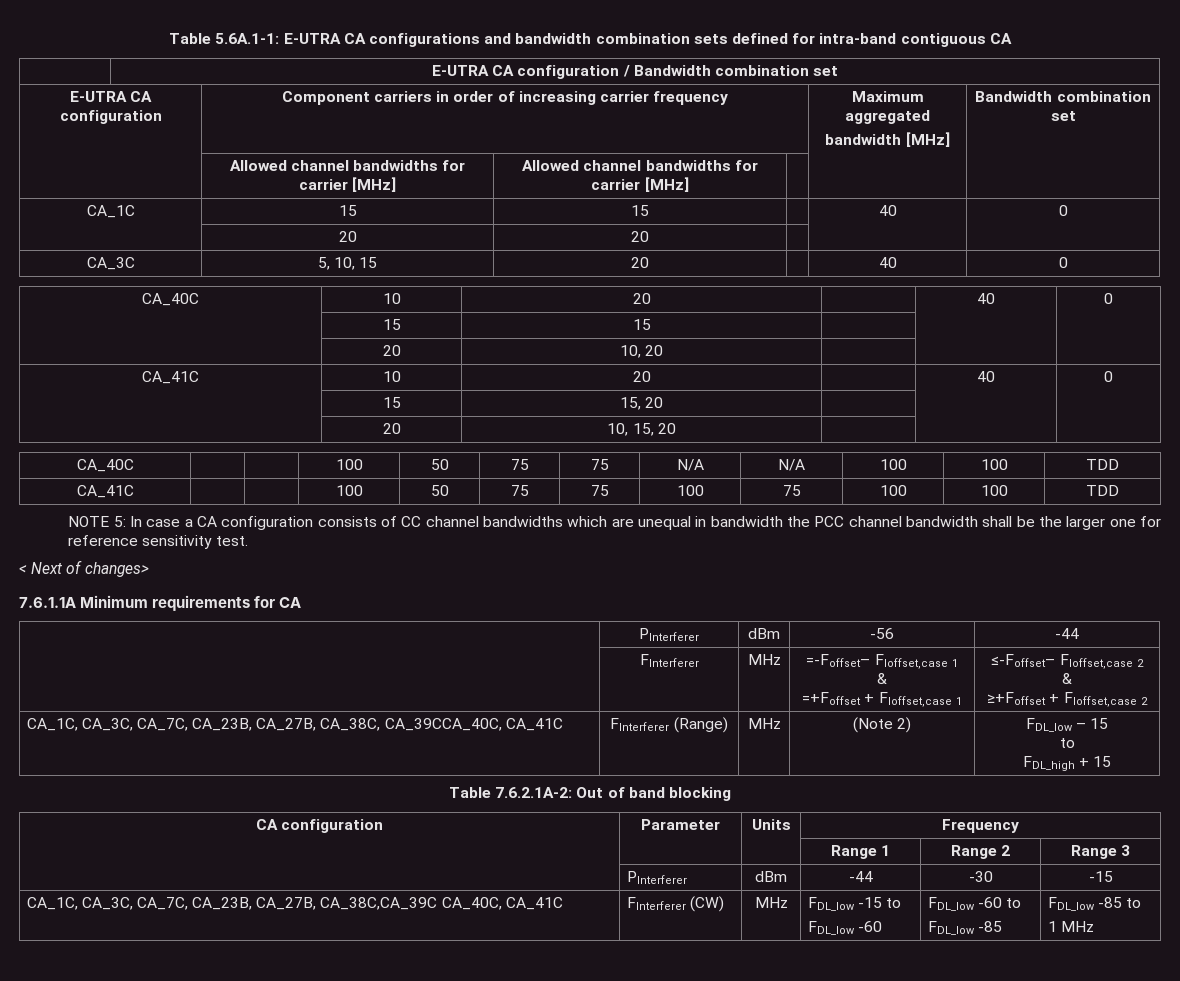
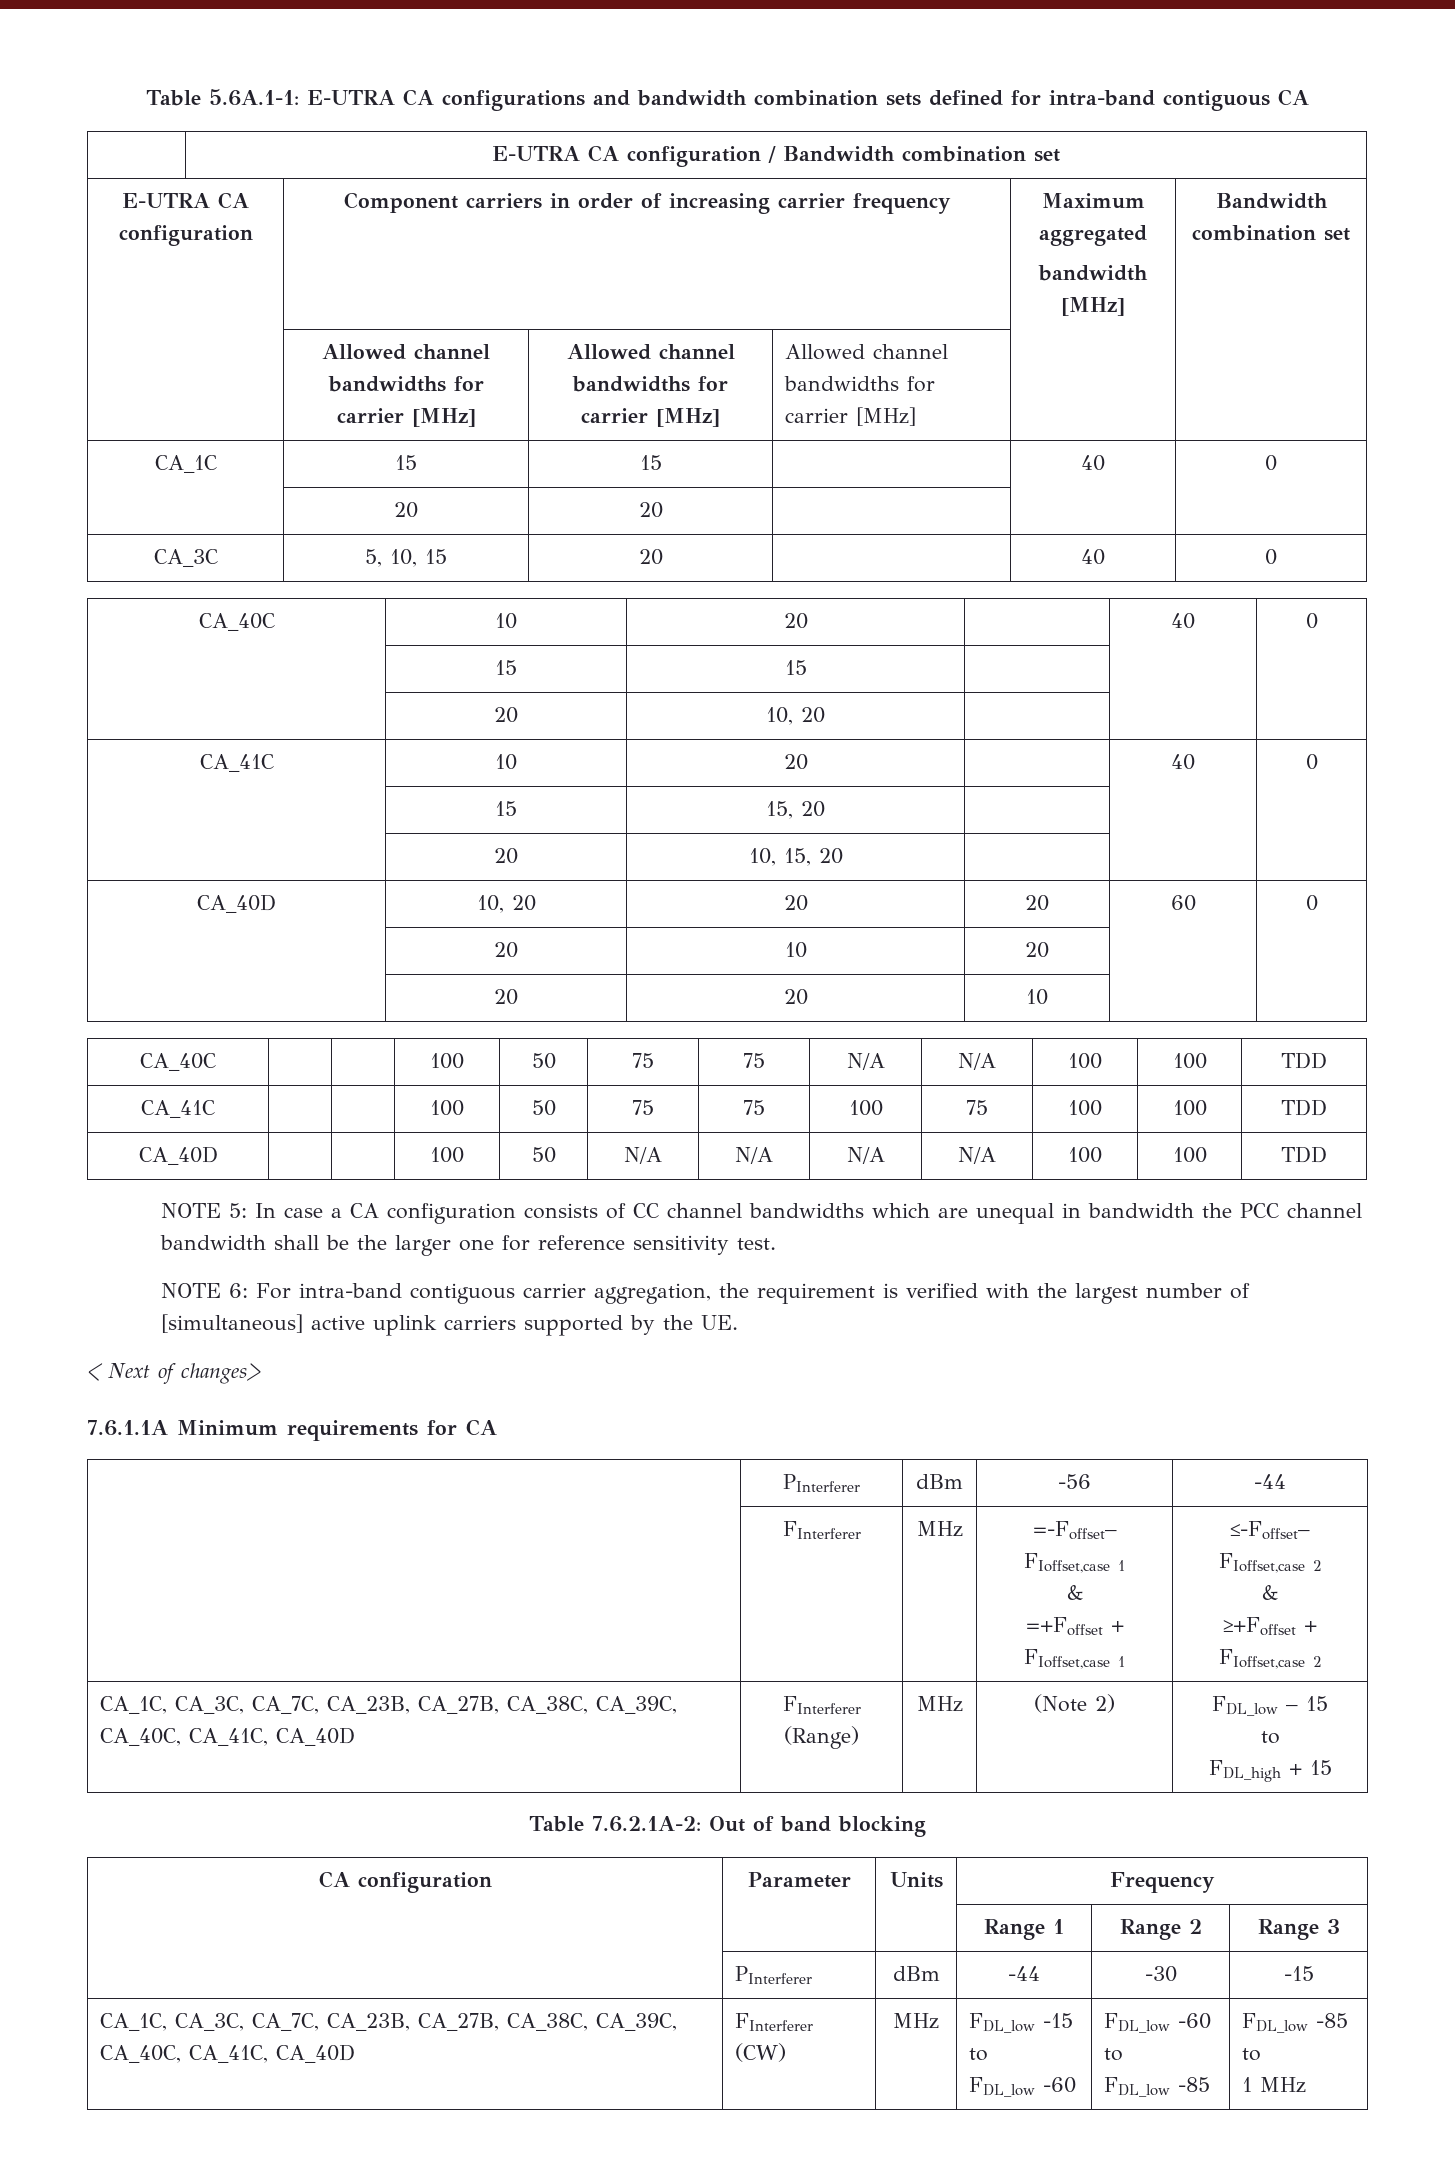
- | Allowed channel bandwidths for carrier [MHz] | Allowed channel bandwidths for carrier [MHz] | | |
+ | Allowed channel bandwidths for carrier [MHz] | Allowed channel bandwidths for carrier [MHz] | Allowed channel bandwidths for carrier [MHz] | |
+ CA_40D | 10, 20 | 20 | 20 | 60 | 0
+ | 20 | 10 | 20 | |
+ | 20 | 20 | 10 | |
+ CA_40D | | | 100 | 50 | N/A | N/A | N/A | N/A | 100 | 100 | TDD
+ NOTE 6: For intra-band contiguous carrier aggregation, the requirement is verified with the largest number of [simultaneous] active uplink carriers supported by the UE.
- CA_1C, CA_3C, CA_7C, CA_23B, CA_27B, CA_38C, CA_39CCA_40C, CA_41C | FInterferer (Range) | MHz | (Note 2) | FDL_low – 15
+ CA_1C, CA_3C, CA_7C, CA_23B, CA_27B, CA_38C, CA_39C, CA_40C, CA_41C, CA_40D | FInterferer (Range) | MHz | (Note 2) | FDL_low – 15
- CA_1C, CA_3C, CA_7C, CA_23B, CA_27B, CA_38C,CA_39C CA_40C, CA_41C | FInterferer (CW) | MHz | FDL_low -15 to
+ CA_1C, CA_3C, CA_7C, CA_23B, CA_27B, CA_38C, CA_39C, CA_40C, CA_41C, CA_40D | FInterferer (CW) | MHz | FDL_low -15 to

